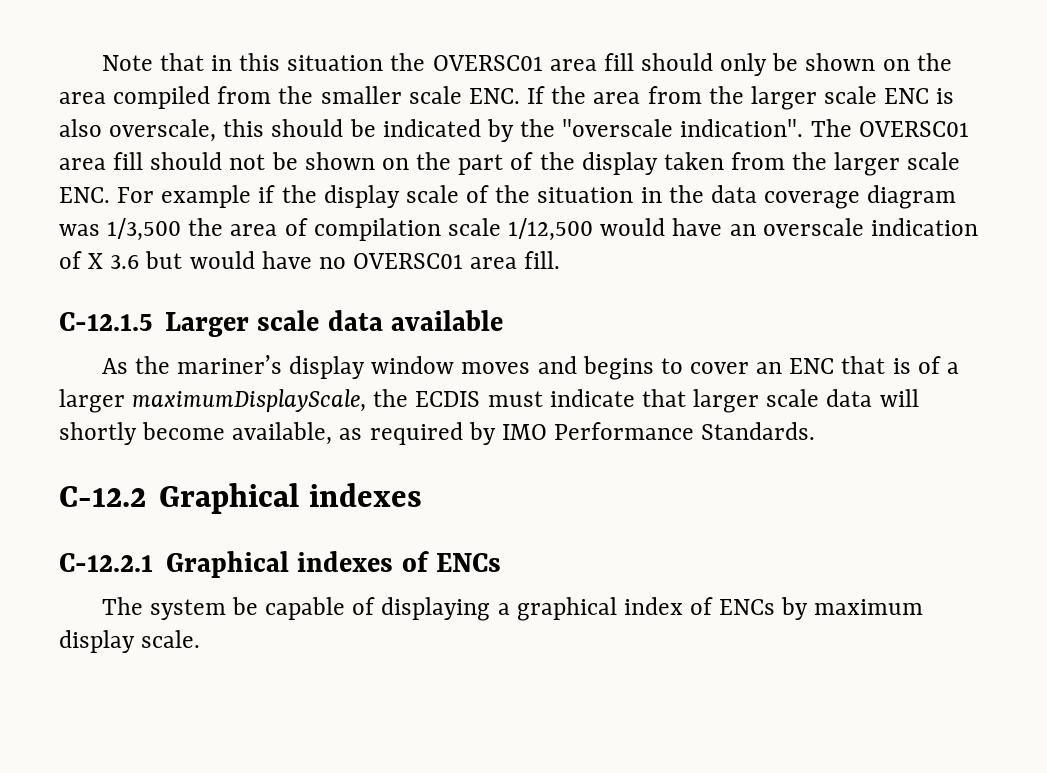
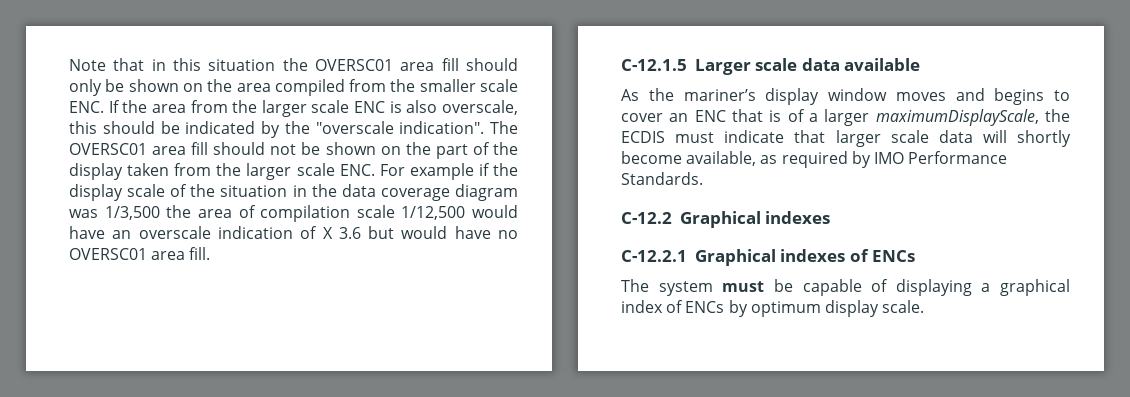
- The system be capable of displaying a graphical index of ENCs by maximum display scale.
+ The system must be capable of displaying a graphical index of ENCs by optimum display scale.

